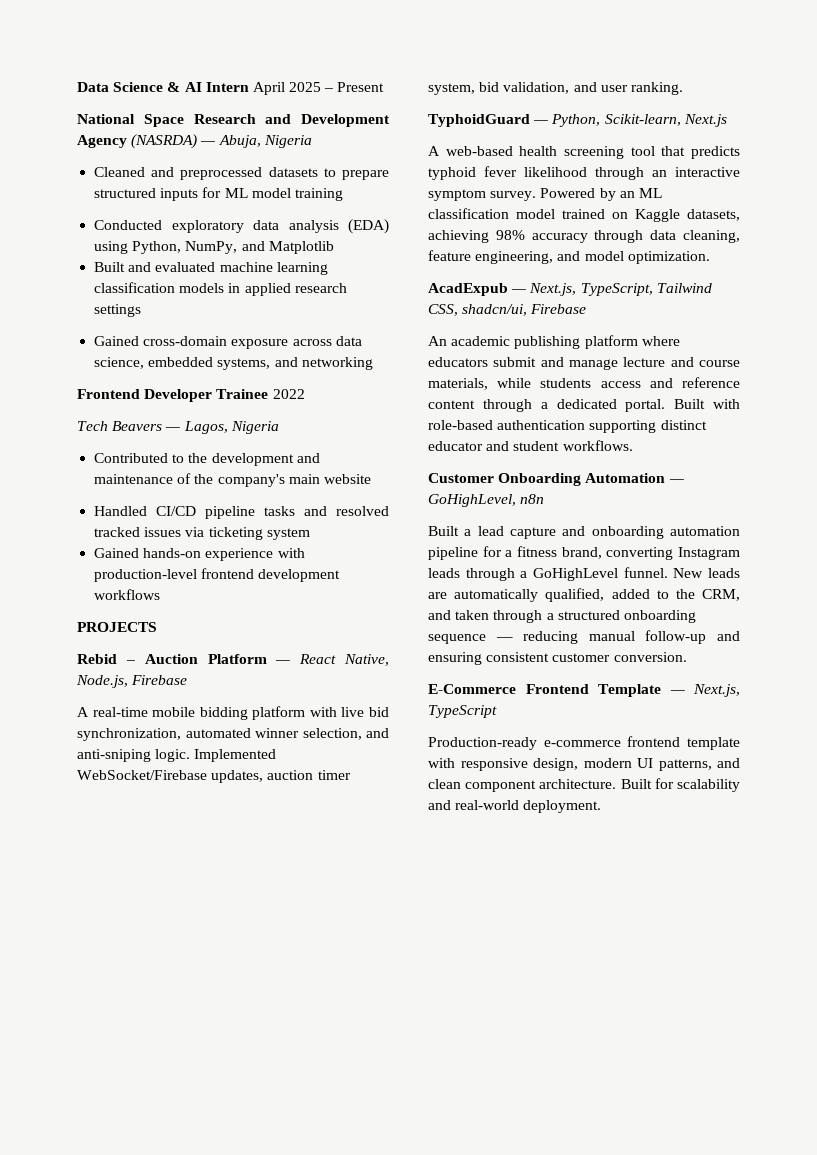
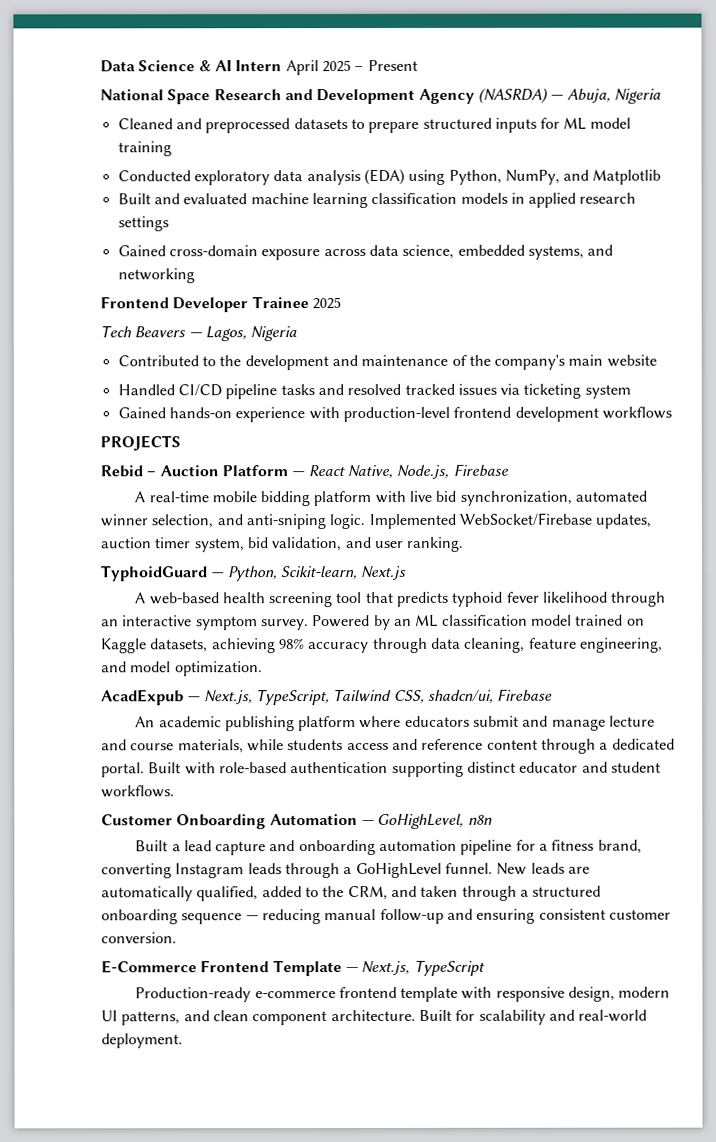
- Frontend Developer Trainee 2022
+ Frontend Developer Trainee 2025

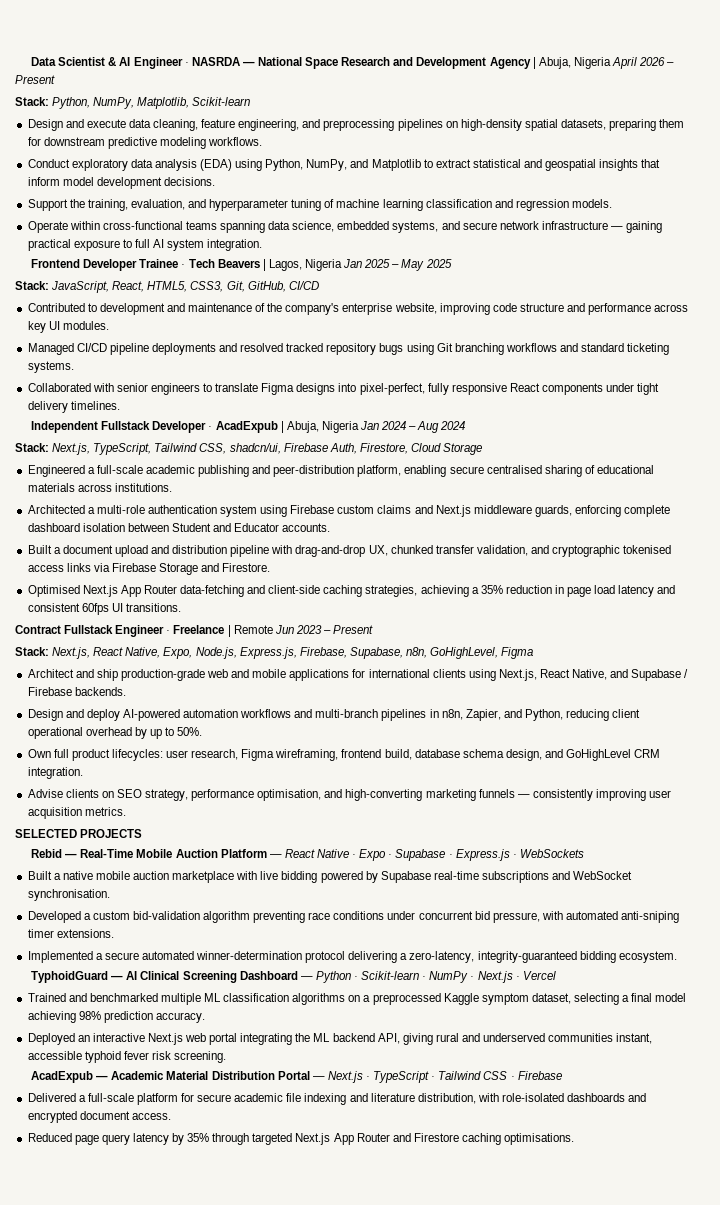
- Data Science & AI Intern April 2025 – Present
- National Space Research and Development Agency (NASRDA) — Abuja, Nigeria
- Cleaned and preprocessed datasets to prepare structured inputs for ML model training
- Conducted exploratory data analysis (EDA) using Python, NumPy, and Matplotlib
- Built and evaluated machine learning classification models in applied research settings
- Gained cross-domain exposure across data science, embedded systems, and networking
- Frontend Developer Trainee 2025
- Tech Beavers — Lagos, Nigeria
+ Data Scientist & AI Engineer · NASRDA — National Space Research and Development Agency | Abuja, Nigeria April 2026 – Present
+ Stack: Python, NumPy, Matplotlib, Scikit-learn
+ Design and execute data cleaning, feature engineering, and preprocessing pipelines on high-density spatial datasets, preparing them for downstream predictive modeling workflows.
+ Conduct exploratory data analysis (EDA) using Python, NumPy, and Matplotlib to extract statistical and geospatial insights that inform model development decisions.
+ Support the training, evaluation, and hyperparameter tuning of machine learning classification and regression models.
+ Operate within cross-functional teams spanning data science, embedded systems, and secure network infrastructure — gaining practical exposure to full AI system integration.
+ Frontend Developer Trainee · Tech Beavers | Lagos, Nigeria Jan 2025 – May 2025
+ Stack: JavaScript, React, HTML5, CSS3, Git, GitHub, CI/CD
- Contributed to the development and maintenance of the company's main website
- Handled CI/CD pipeline tasks and resolved tracked issues via ticketing system
- Gained hands-on experience with production-level frontend development workflows
- PROJECTS
- Rebid – Auction Platform — React Native, Node.js, Firebase
- A real-time mobile bidding platform with live bid synchronization, automated winner selection, and anti-sniping logic. Implemented WebSocket/Firebase updates, auction timer system, bid validation, and user ranking.
- TyphoidGuard — Python, Scikit-learn, Next.js
- A web-based health screening tool that predicts typhoid fever likelihood through an interactive symptom survey. Powered by an ML classification model trained on Kaggle datasets, achieving 98% accuracy through data cleaning, feature engineering, and model optimization.
- AcadExpub — Next.js, TypeScript, Tailwind CSS, shadcn/ui, Firebase
- An academic publishing platform where educators submit and manage lecture and course materials, while students access and reference content through a dedicated portal. Built with role-based authentication supporting distinct educator and student workflows.
- Customer Onboarding Automation — GoHighLevel, n8n
- Built a lead capture and onboarding automation pipeline for a fitness brand, converting Instagram leads through a GoHighLevel funnel. New leads are automatically qualified, added to the CRM, and taken through a structured onboarding sequence — reducing manual follow-up and ensuring consistent customer conversion.
- E-Commerce Frontend Template — Next.js, TypeScript
- Production-ready e-commerce frontend template with responsive design, modern UI patterns, and clean component architecture. Built for scalability and real-world deployment.
+ Contributed to development and maintenance of the company's enterprise website, improving code structure and performance across key UI modules.
+ Managed CI/CD pipeline deployments and resolved tracked repository bugs using Git branching workflows and standard ticketing systems.
+ Collaborated with senior engineers to translate Figma designs into pixel-perfect, fully responsive React components under tight delivery timelines.
+ Independent Fullstack Developer · AcadExpub | Abuja, Nigeria Jan 2024 – Aug 2024
+ Stack: Next.js, TypeScript, Tailwind CSS, shadcn/ui, Firebase Auth, Firestore, Cloud Storage
+ Engineered a full-scale academic publishing and peer-distribution platform, enabling secure centralised sharing of educational materials across institutions.
+ Architected a multi-role authentication system using Firebase custom claims and Next.js middleware guards, enforcing complete dashboard isolation between Student and Educator accounts.
+ Built a document upload and distribution pipeline with drag-and-drop UX, chunked transfer validation, and cryptographic tokenised access links via Firebase Storage and Firestore.
+ Optimised Next.js App Router data-fetching and client-side caching strategies, achieving a 35% reduction in page load latency and consistent 60fps UI transitions.
+ Contract Fullstack Engineer · Freelance | Remote Jun 2023 – Present
+ Stack: Next.js, React Native, Expo, Node.js, Express.js, Firebase, Supabase, n8n, GoHighLevel, Figma
+ Architect and ship production-grade web and mobile applications for international clients using Next.js, React Native, and Supabase / Firebase backends.
+ Design and deploy AI-powered automation workflows and multi-branch pipelines in n8n, Zapier, and Python, reducing client operational overhead by up to 50%.
+ Own full product lifecycles: user research, Figma wireframing, frontend build, database schema design, and GoHighLevel CRM integration.
+ Advise clients on SEO strategy, performance optimisation, and high-converting marketing funnels — consistently improving user acquisition metrics.
+ SELECTED PROJECTS
+ Rebid — Real-Time Mobile Auction Platform — React Native · Expo · Supabase · Express.js · WebSockets
+ Built a native mobile auction marketplace with live bidding powered by Supabase real-time subscriptions and WebSocket synchronisation.
+ Developed a custom bid-validation algorithm preventing race conditions under concurrent bid pressure, with automated anti-sniping timer extensions.
+ Implemented a secure automated winner-determination protocol delivering a zero-latency, integrity-guaranteed bidding ecosystem.
+ TyphoidGuard — AI Clinical Screening Dashboard — Python · Scikit-learn · NumPy · Next.js · Vercel
+ Trained and benchmarked multiple ML classification algorithms on a preprocessed Kaggle symptom dataset, selecting a final model achieving 98% prediction accuracy.
+ Deployed an interactive Next.js web portal integrating the ML backend API, giving rural and underserved communities instant, accessible typhoid fever risk screening.
+ AcadExpub — Academic Material Distribution Portal — Next.js · TypeScript · Tailwind CSS · Firebase
+ Delivered a full-scale platform for secure academic file indexing and literature distribution, with role-isolated dashboards and encrypted document access.
+ Reduced page query latency by 35% through targeted Next.js App Router and Firestore caching optimisations.

